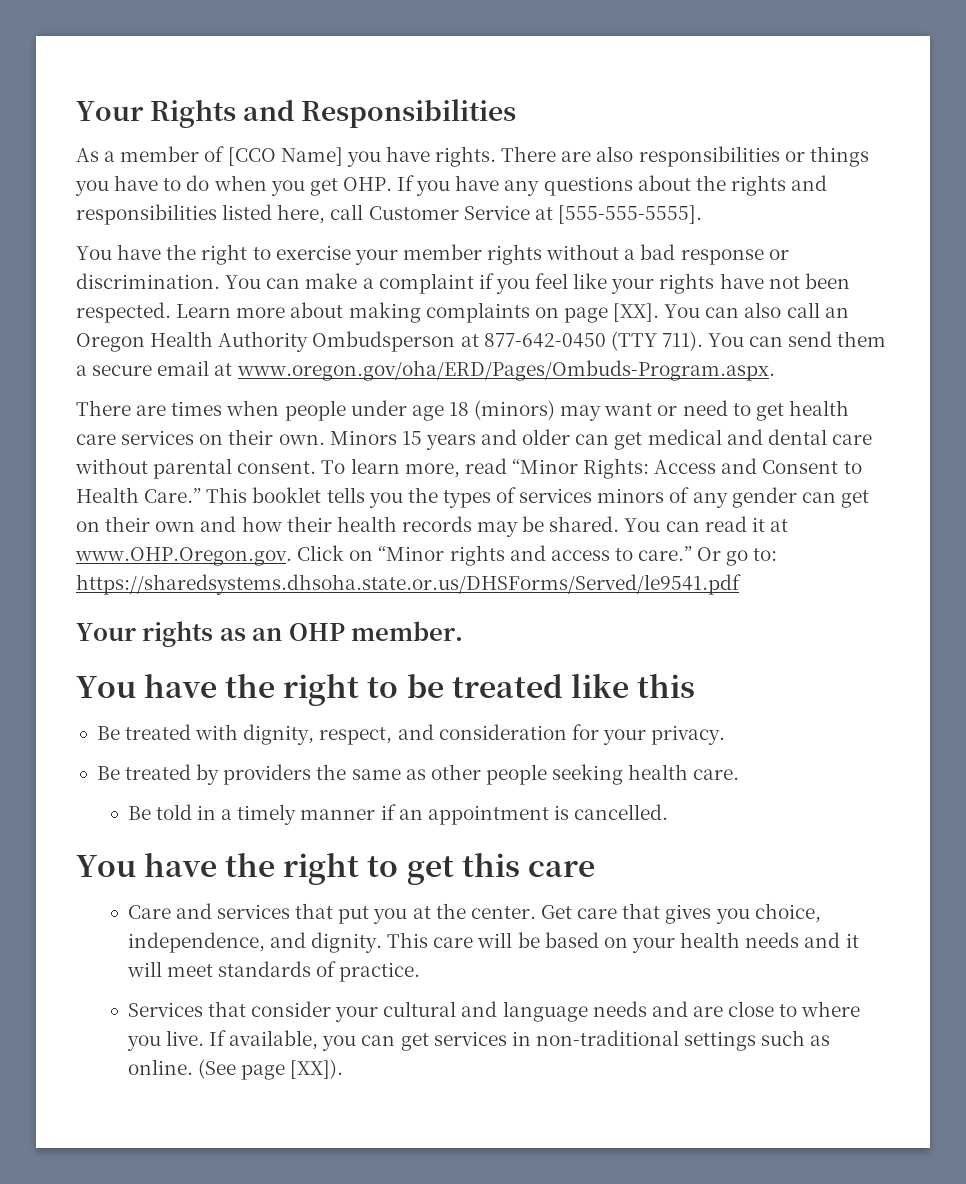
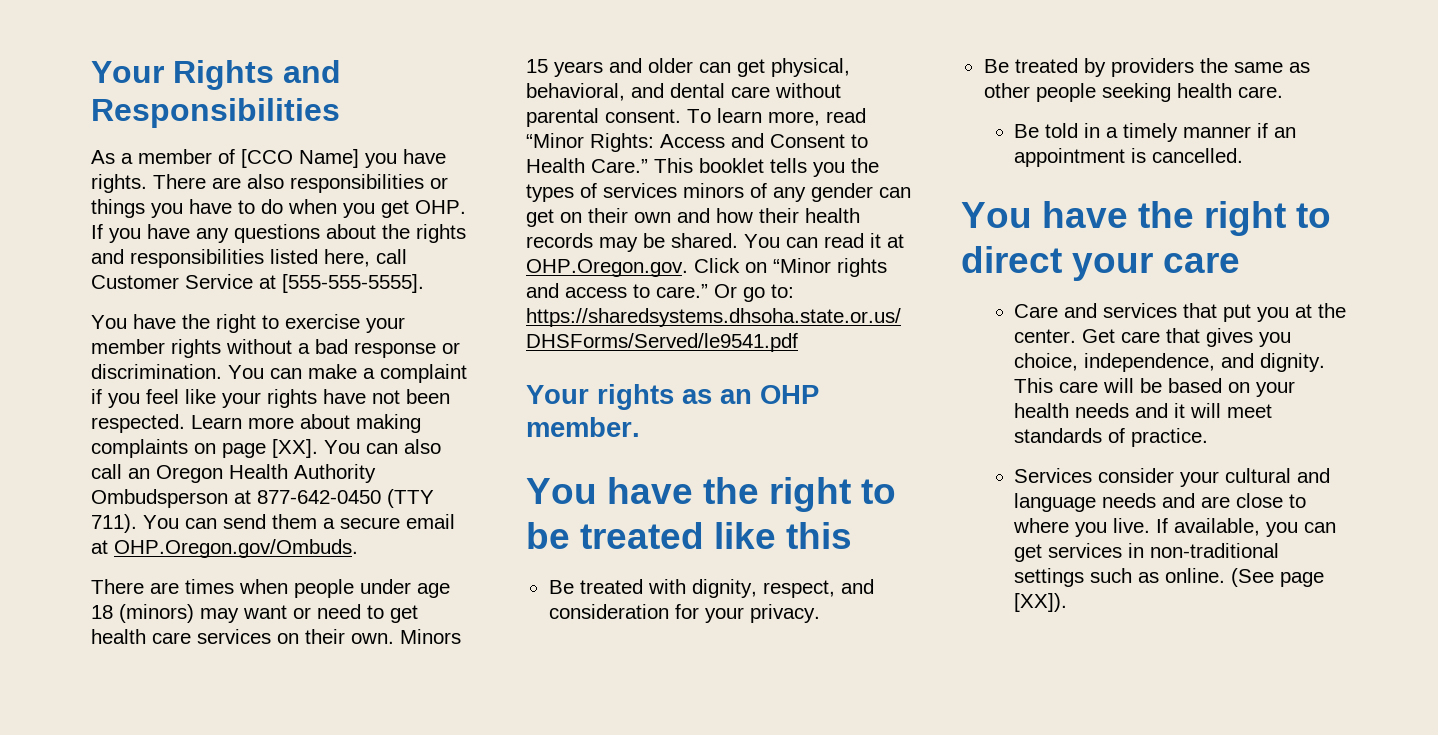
- You can send them a secure email at www.oregon.gov/oha/ERD/Pages/Ombuds-Program.aspx.
+ You can send them a secure email at OHP.Oregon.gov/Ombuds.
- Minors 15 years and older can get medical and dental care without parental consent.
+ Minors 15 years and older can get physical, behavioral, and dental care without parental consent.
- You can read it at www.OHP.Oregon.gov. Click on “Minor rights and access to care.”
+ You can read it at OHP.Oregon.gov. Click on “Minor rights and access to care.”
- You have the right to get this care
+ You have the right to direct your care
- Services that consider your cultural and language needs and are close to where you live.
+ Services consider your cultural and language needs and are close to where you live.

